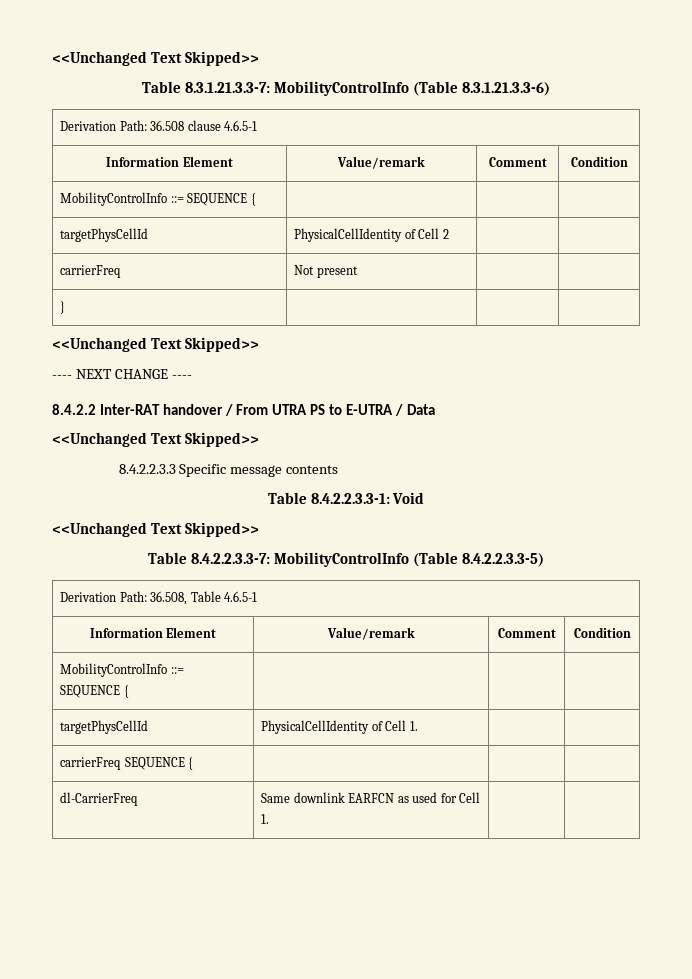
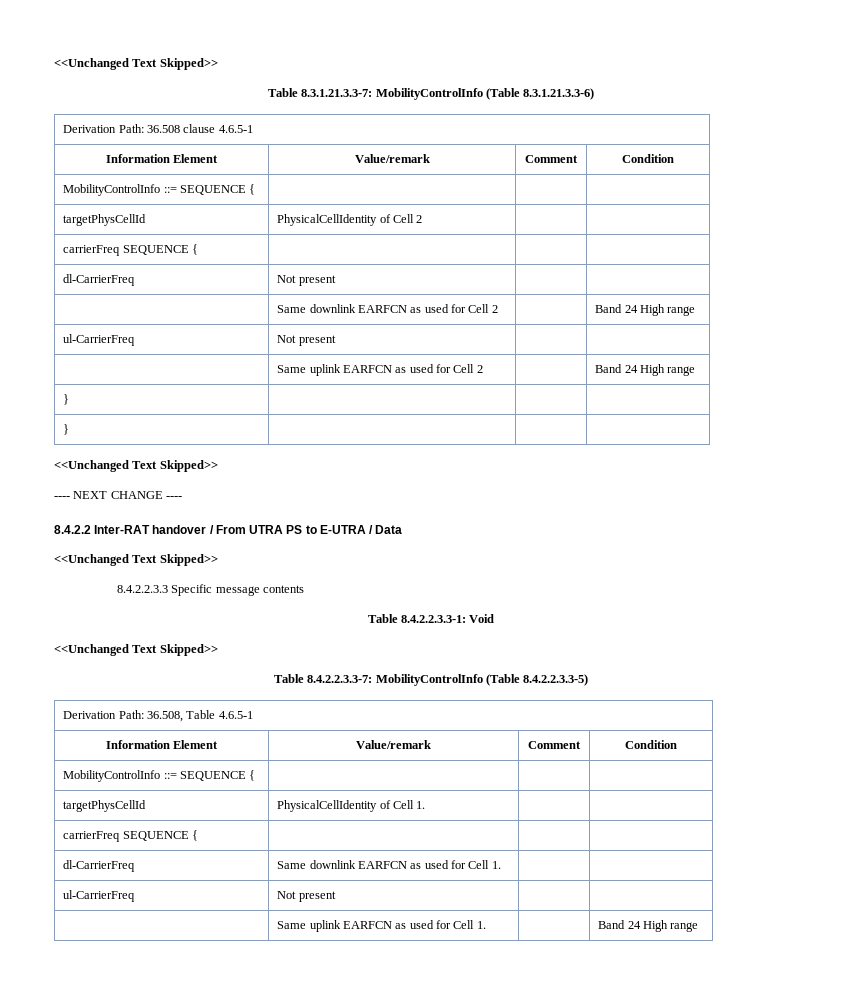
  targetPhysCellId | PhysicalCellIdentity of Cell 2 | |
- carrierFreq | Not present | |
+ carrierFreq SEQUENCE { | | |
+ dl-CarrierFreq | Not present | |
+ | Same downlink EARFCN as used for Cell 2 | | Band 24 High range
+ ul-CarrierFreq | Not present | |
+ | Same uplink EARFCN as used for Cell 2 | | Band 24 High range
+ } | | |
  dl-CarrierFreq | Same downlink EARFCN as used for Cell 1. | |
+ ul-CarrierFreq | Not present | |
+ | Same uplink EARFCN as used for Cell 1. | | Band 24 High range

